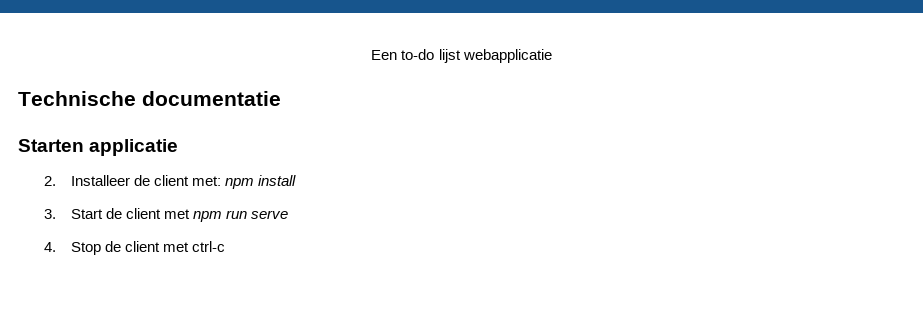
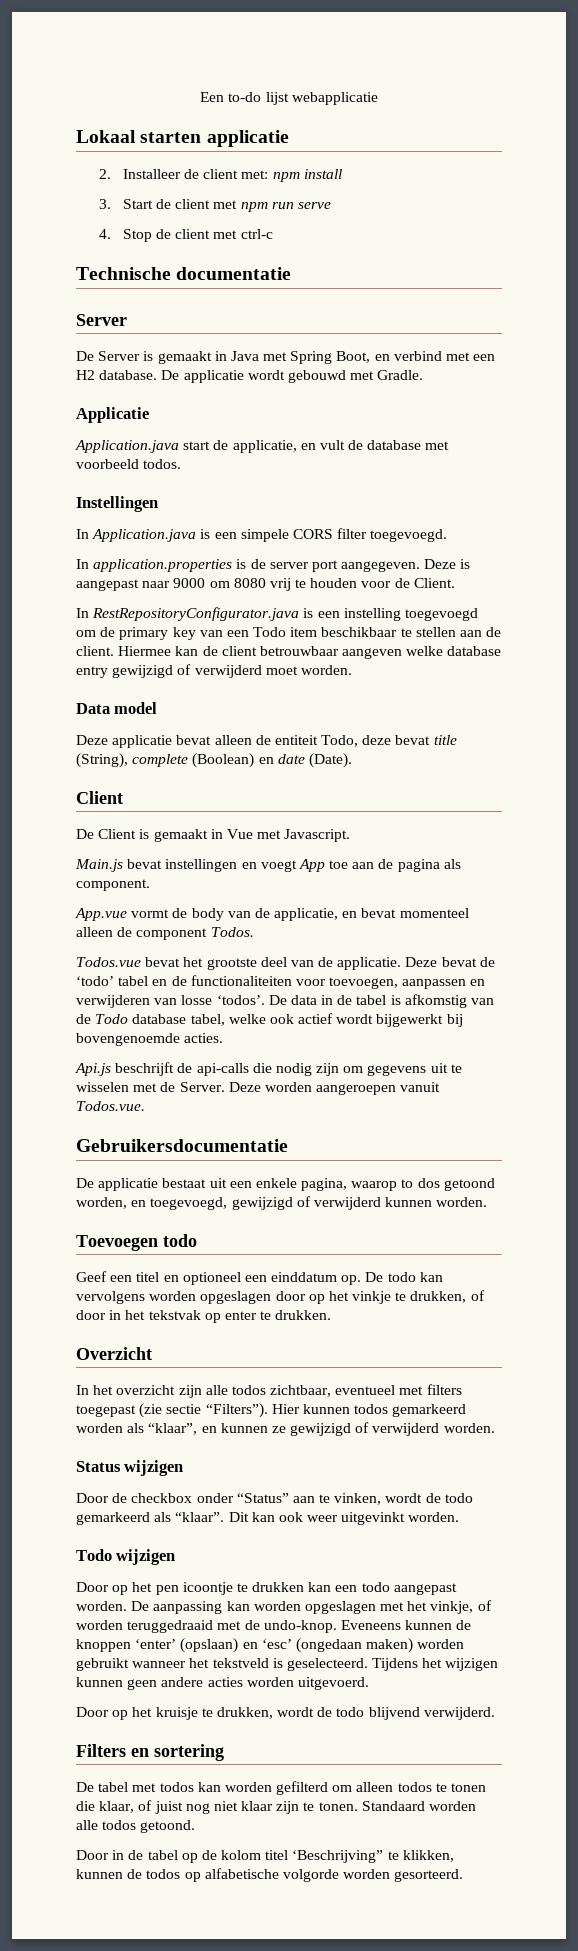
- Technische documentatie
- Starten applicatie
+ Lokaal starten applicatie
+ Technische documentatie
+ Server
+ De Server is gemaakt in Java met Spring Boot, en verbind met een H2 database. De applicatie wordt gebouwd met Gradle.
+ Applicatie
+ Application.java start de applicatie, en vult de database met voorbeeld todos.
+ Instellingen
+ In Application.java is een simpele CORS filter toegevoegd.
+ In application.properties is de server port aangegeven. Deze is aangepast naar 9000 om 8080 vrij te houden voor de Client.
+ In RestRepositoryConfigurator.java is een instelling toegevoegd om de primary key van een Todo item beschikbaar te stellen aan de client. Hiermee kan de client betrouwbaar aangeven welke database entry gewijzigd of verwijderd moet worden.
+ Data model
+ Deze applicatie bevat alleen de entiteit Todo, deze bevat title (String), complete (Boolean) en date (Date).
+ Client
+ De Client is gemaakt in Vue met Javascript.
+ Main.js bevat instellingen en voegt App toe aan de pagina als component.
+ App.vue vormt de body van de applicatie, en bevat momenteel alleen de component Todos.
+ Todos.vue bevat het grootste deel van de applicatie. Deze bevat de ‘todo’ tabel en de functionaliteiten voor toevoegen, aanpassen en verwijderen van losse ‘todos’. De data in de tabel is afkomstig van de Todo database tabel, welke ook actief wordt bijgewerkt bij bovengenoemde acties.
+ Api.js beschrijft de api-calls die nodig zijn om gegevens uit te wisselen met de Server. Deze worden aangeroepen vanuit Todos.vue.
+ Gebruikersdocumentatie
+ De applicatie bestaat uit een enkele pagina, waarop to dos getoond worden, en toegevoegd, gewijzigd of verwijderd kunnen worden.
+ Toevoegen todo
+ Geef een titel en optioneel een einddatum op. De todo kan vervolgens worden opgeslagen door op het vinkje te drukken, of door in het tekstvak op enter te drukken.
+ Overzicht
+ In het overzicht zijn alle todos zichtbaar, eventueel met filters toegepast (zie sectie “Filters”). Hier kunnen todos gemarkeerd worden als “klaar”, en kunnen ze gewijzigd of verwijderd worden.
+ Status wijzigen
+ Door de checkbox onder “Status” aan te vinken, wordt de todo gemarkeerd als “klaar”. Dit kan ook weer uitgevinkt worden.
+ Todo wijzigen
+ Door op het pen icoontje te drukken kan een todo aangepast worden. De aanpassing kan worden opgeslagen met het vinkje, of worden teruggedraaid met de undo-knop. Eveneens kunnen de knoppen ‘enter’ (opslaan) en ‘esc’ (ongedaan maken) worden gebruikt wanneer het tekstveld is geselecteerd. Tijdens het wijzigen kunnen geen andere acties worden uitgevoerd.
+ Door op het kruisje te drukken, wordt de todo blijvend verwijderd.
+ Filters en sortering
+ De tabel met todos kan worden gefilterd om alleen todos te tonen die klaar, of juist nog niet klaar zijn te tonen. Standaard worden alle todos getoond.
+ Door in de tabel op de kolom titel ‘Beschrijving” te klikken, kunnen de todos op alfabetische volgorde worden gesorteerd.

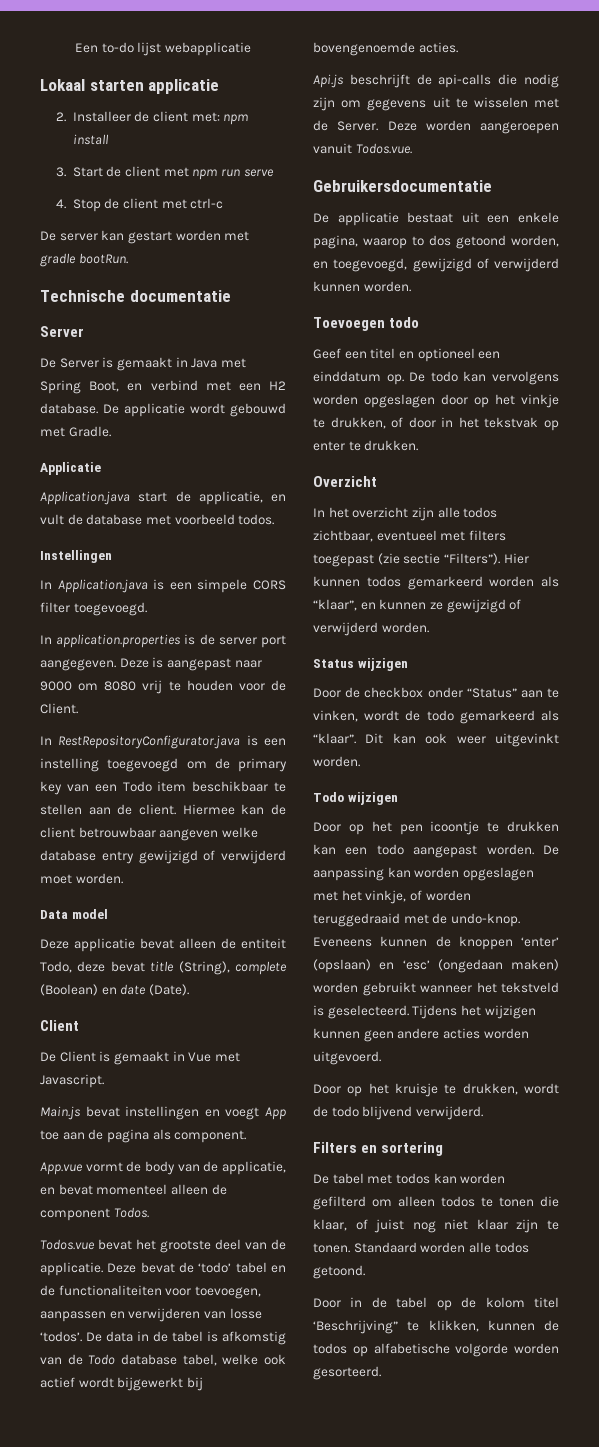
+ De server kan gestart worden met gradle bootRun.

